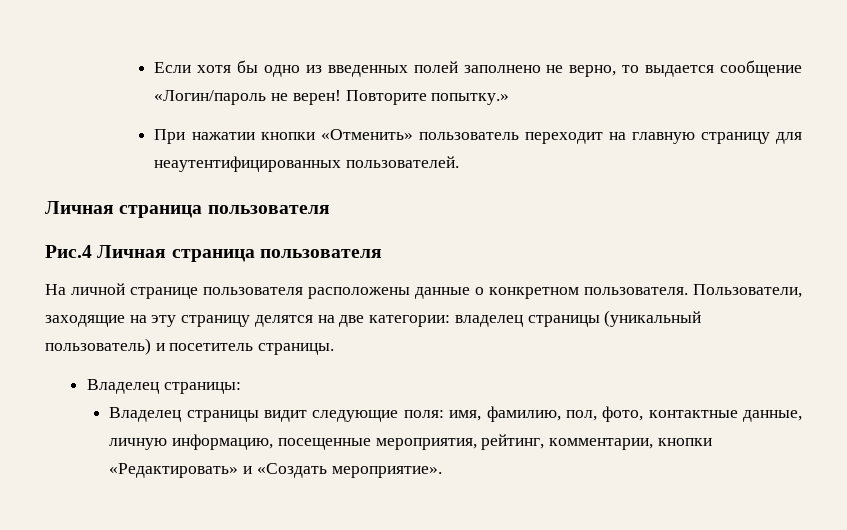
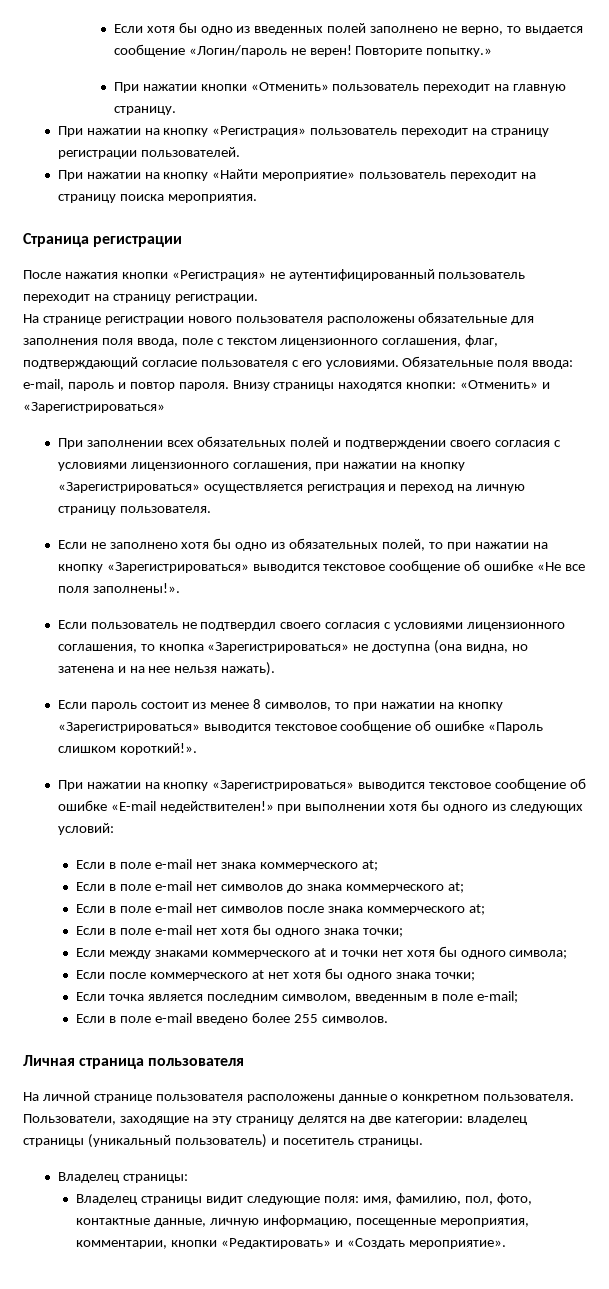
- При нажатии кнопки «Отменить» пользователь переходит на главную страницу для неаутентифицированных пользователей.
+ При нажатии кнопки «Отменить» пользователь переходит на главную страницу.
+ При нажатии на кнопку «Регистрация» пользователь переходит на страницу регистрации пользователей.
+ При нажатии на кнопку «Найти мероприятие» пользователь переходит на страницу поиска мероприятия.
+ Страница регистрации
+ После нажатия кнопки «Регистрация» не аутентифицированный пользователь переходит на страницу регистрации.
+ На странице регистрации нового пользователя расположены обязательные для заполнения поля ввода, поле с текстом лицензионного соглашения, флаг, подтверждающий согласие пользователя с его условиями. Обязательные поля ввода: e-mail, пароль и повтор пароля. Внизу страницы находятся кнопки: «Отменить» и «Зарегистрироваться»
+ При заполнении всех обязательных полей и подтверждении своего согласия с условиями лицензионного соглашения, при нажатии на кнопку «Зарегистрироваться» осуществляется регистрация и переход на личную страницу пользователя.
+ Если не заполнено хотя бы одно из обязательных полей, то при нажатии на кнопку «Зарегистрироваться» выводится текстовое сообщение об ошибке «Не все поля заполнены!».
+ Если пользователь не подтвердил своего согласия с условиями лицензионного соглашения, то кнопка «Зарегистрироваться» не доступна (она видна, но затенена и на нее нельзя нажать).
+ Если пароль состоит из менее 8 символов, то при нажатии на кнопку «Зарегистрироваться» выводится текстовое сообщение об ошибке «Пароль слишком короткий!».
+ При нажатии на кнопку «Зарегистрироваться» выводится текстовое сообщение об ошибке «E-mail недействителен!» при выполнении хотя бы одного из следующих условий:
+ Если в поле e-mail нет знака коммерческого at;
+ Если в поле e-mail нет символов до знака коммерческого at;
+ Если в поле e-mail нет символов после знака коммерческого at;
+ Если в поле e-mail нет хотя бы одного знака точки;
+ Если между знаками коммерческого at и точки нет хотя бы одного символа;
+ Если после коммерческого at нет хотя бы одного знака точки;
+ Если точка является последним символом, введенным в поле e-mail;
+ Если в поле e-mail введено более 255 символов.
  Личная страница пользователя
- Рис.4 Личная страница пользователя
- Владелец страницы видит следующие поля: имя, фамилию, пол, фото, контактные данные, личную информацию, посещенные мероприятия, рейтинг, комментарии, кнопки «Редактировать» и «Создать мероприятие».
+ Владелец страницы видит следующие поля: имя, фамилию, пол, фото, контактные данные, личную информацию, посещенные мероприятия, комментарии, кнопки «Редактировать» и «Создать мероприятие».

